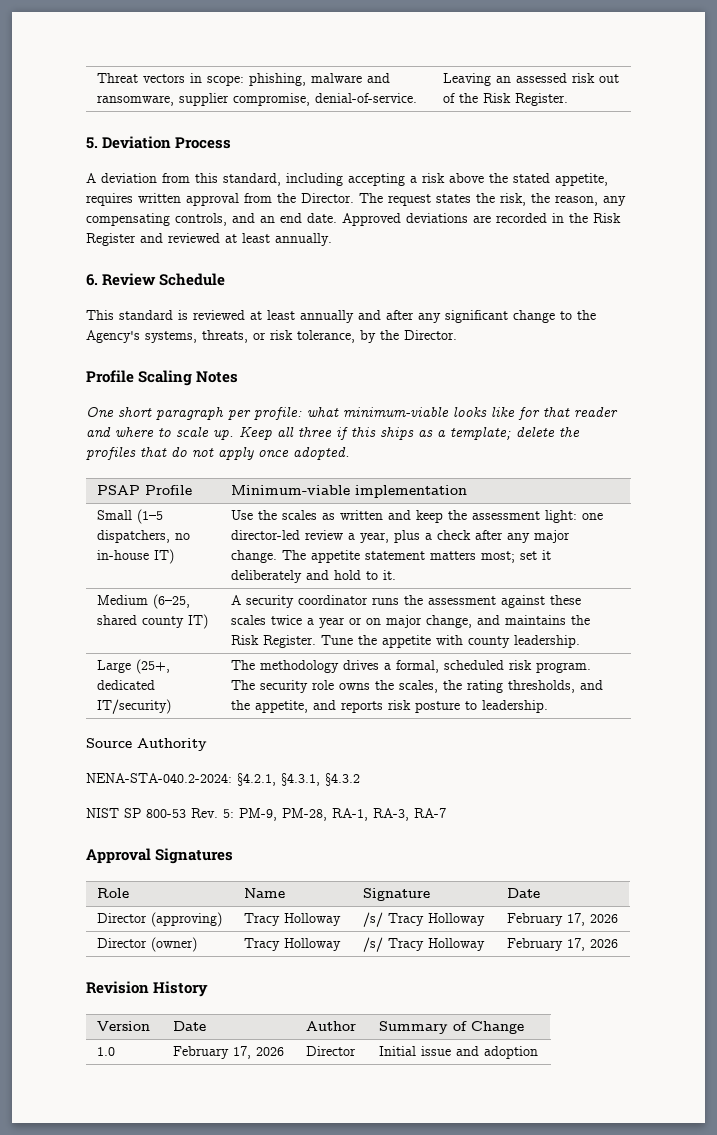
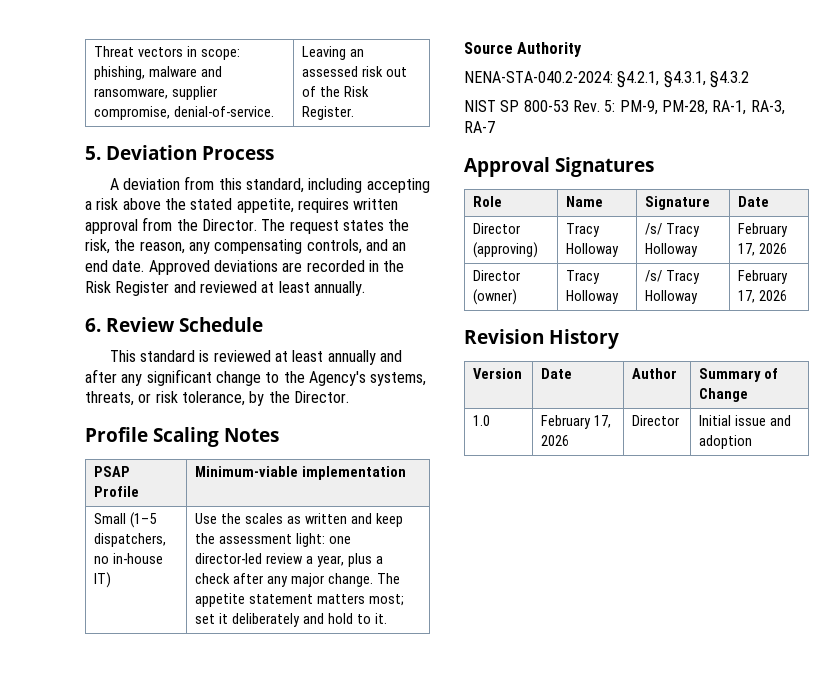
- One short paragraph per profile: what minimum-viable looks like for that reader and where to scale up. Keep all three if this ships as a template; delete the profiles that do not apply once adopted.
- Medium (6–25, shared county IT) | A security coordinator runs the assessment against these scales twice a year or on major change, and maintains the Risk Register. Tune the appetite with county leadership.
- Large (25+, dedicated IT/security) | The methodology drives a formal, scheduled risk program. The security role owns the scales, the rating thresholds, and the appetite, and reports risk posture to leadership.

